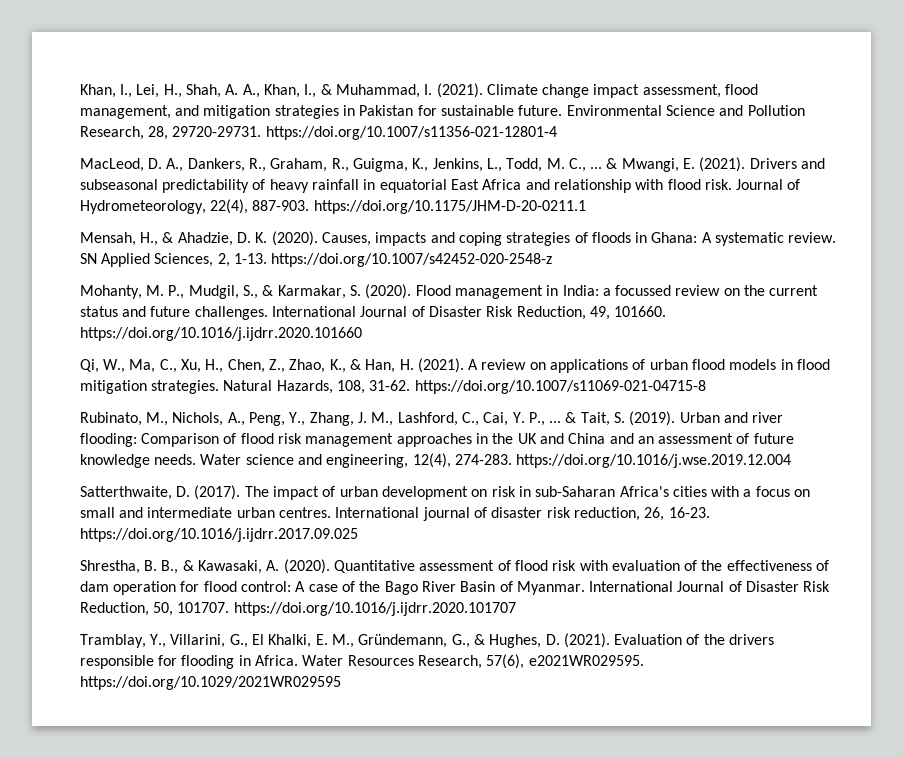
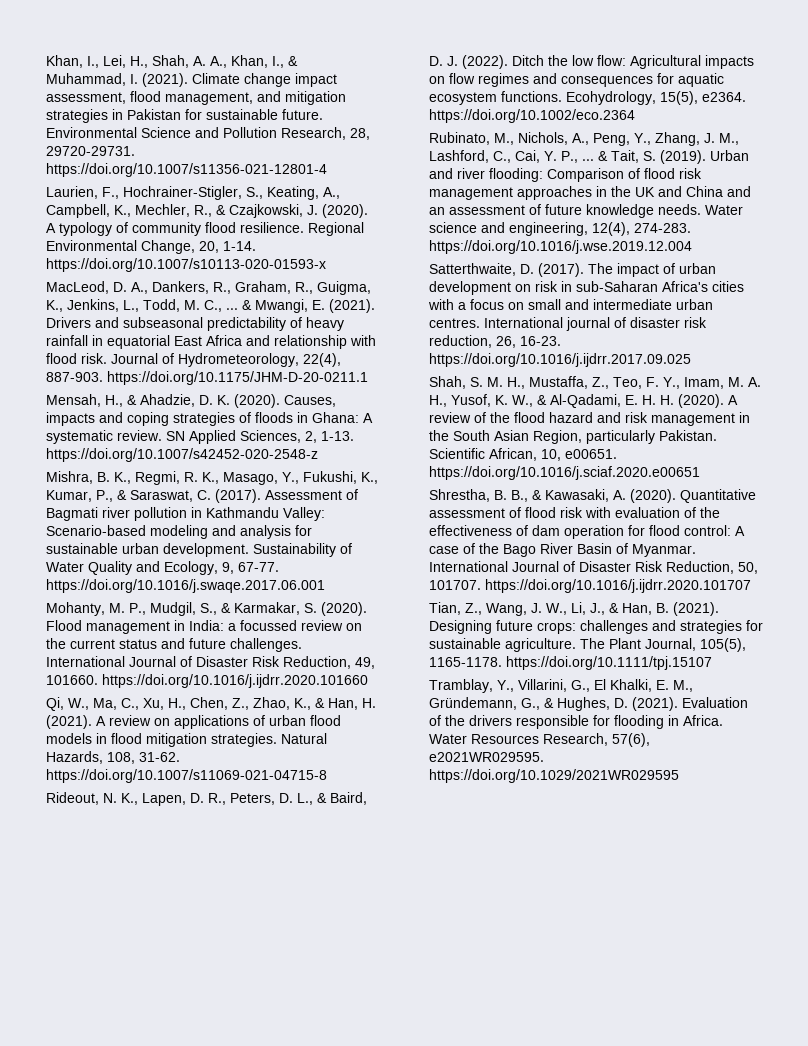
+ Laurien, F., Hochrainer-Stigler, S., Keating, A., Campbell, K., Mechler, R., & Czajkowski, J. (2020). A typology of community flood resilience. Regional Environmental Change, 20, 1-14. https://doi.org/10.1007/s10113-020-01593-x
+ Mishra, B. K., Regmi, R. K., Masago, Y., Fukushi, K., Kumar, P., & Saraswat, C. (2017). Assessment of Bagmati river pollution in Kathmandu Valley: Scenario-based modeling and analysis for sustainable urban development. Sustainability of Water Quality and Ecology, 9, 67-77. https://doi.org/10.1016/j.swaqe.2017.06.001
+ Rideout, N. K., Lapen, D. R., Peters, D. L., & Baird, D. J. (2022). Ditch the low flow: Agricultural impacts on flow regimes and consequences for aquatic ecosystem functions. Ecohydrology, 15(5), e2364. https://doi.org/10.1002/eco.2364
+ Shah, S. M. H., Mustaffa, Z., Teo, F. Y., Imam, M. A. H., Yusof, K. W., & Al-Qadami, E. H. H. (2020). A review of the flood hazard and risk management in the South Asian Region, particularly Pakistan. Scientific African, 10, e00651. https://doi.org/10.1016/j.sciaf.2020.e00651
+ Tian, Z., Wang, J. W., Li, J., & Han, B. (2021). Designing future crops: challenges and strategies for sustainable agriculture. The Plant Journal, 105(5), 1165-1178. https://doi.org/10.1111/tpj.15107

